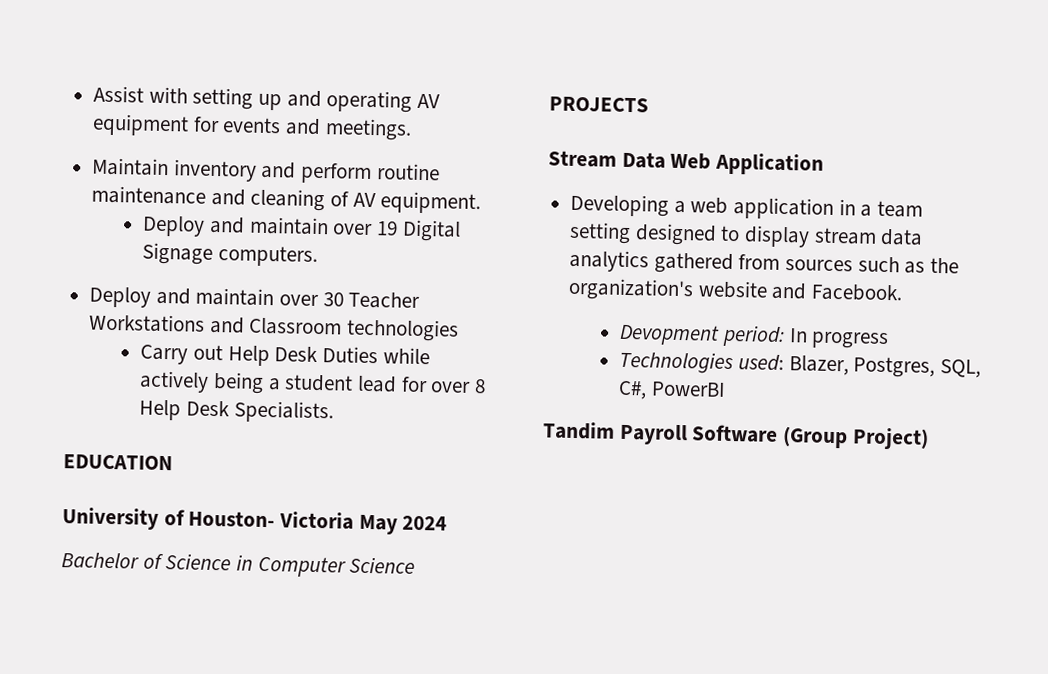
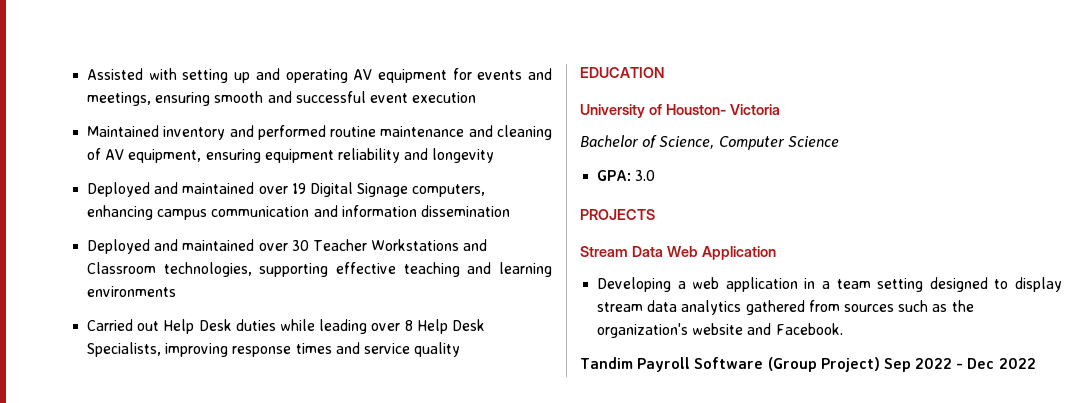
- Assist with setting up and operating AV equipment for events and meetings.
- Maintain inventory and perform routine maintenance and cleaning of AV equipment.
- Deploy and maintain over 19 Digital Signage computers.
- Deploy and maintain over 30 Teacher Workstations and Classroom technologies
- Carry out Help Desk Duties while actively being a student lead for over 8 Help Desk Specialists.
+ Assisted with setting up and operating AV equipment for events and meetings, ensuring smooth and successful event execution
+ Maintained inventory and performed routine maintenance and cleaning of AV equipment, ensuring equipment reliability and longevity
+ Deployed and maintained over 19 Digital Signage computers, enhancing campus communication and information dissemination
+ Deployed and maintained over 30 Teacher Workstations and Classroom technologies, supporting effective teaching and learning environments
+ Carried out Help Desk duties while leading over 8 Help Desk Specialists, improving response times and service quality
- University of Houston- Victoria May 2024
+ University of Houston- Victoria
- Bachelor of Science in Computer Science
+ Bachelor of Science, Computer Science
+ GPA: 3.0
- Devopment period: In progress
- Technologies used: Blazer, Postgres, SQL, C#, PowerBI
- Tandim Payroll Software (Group Project)
+ Tandim Payroll Software (Group Project) Sep 2022 - Dec 2022

